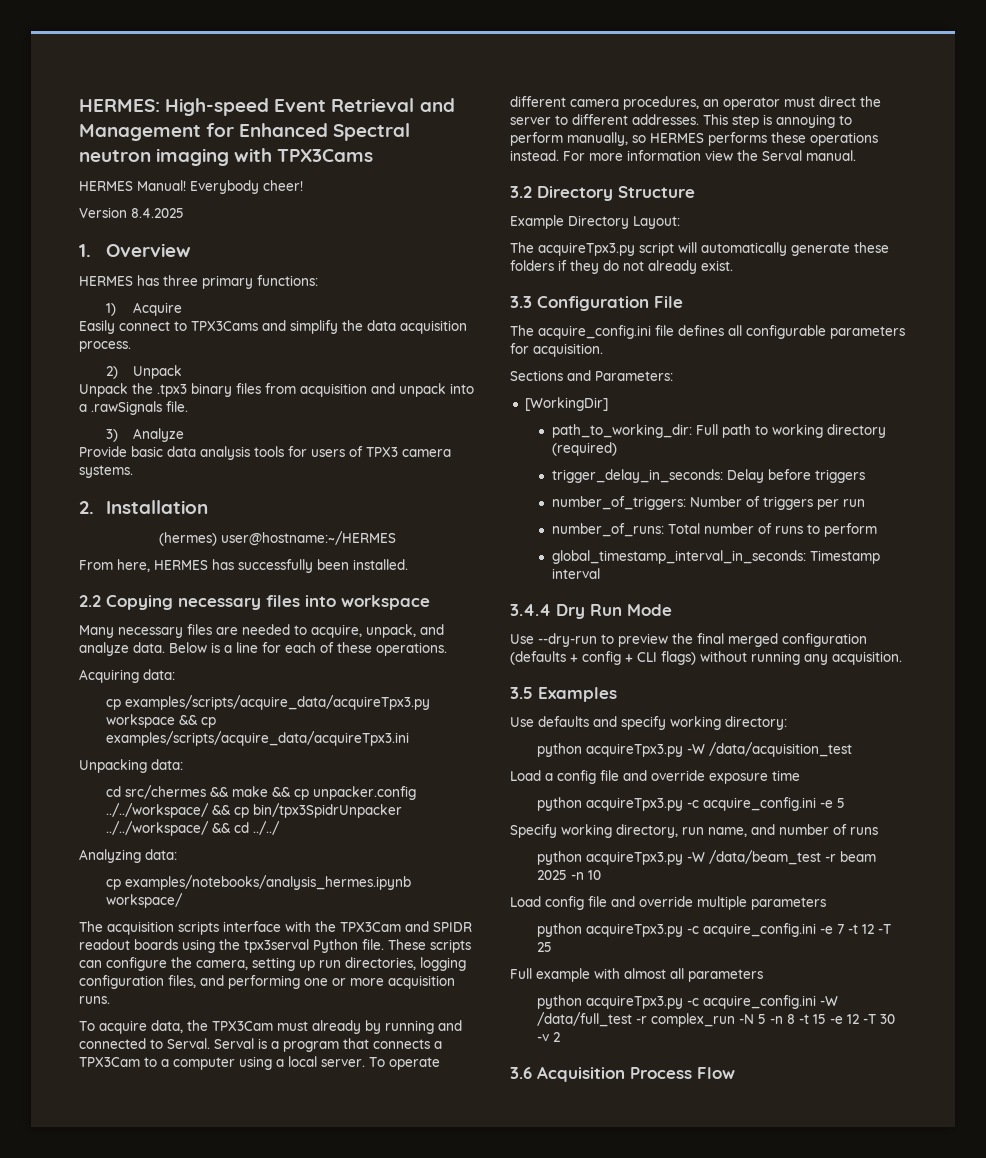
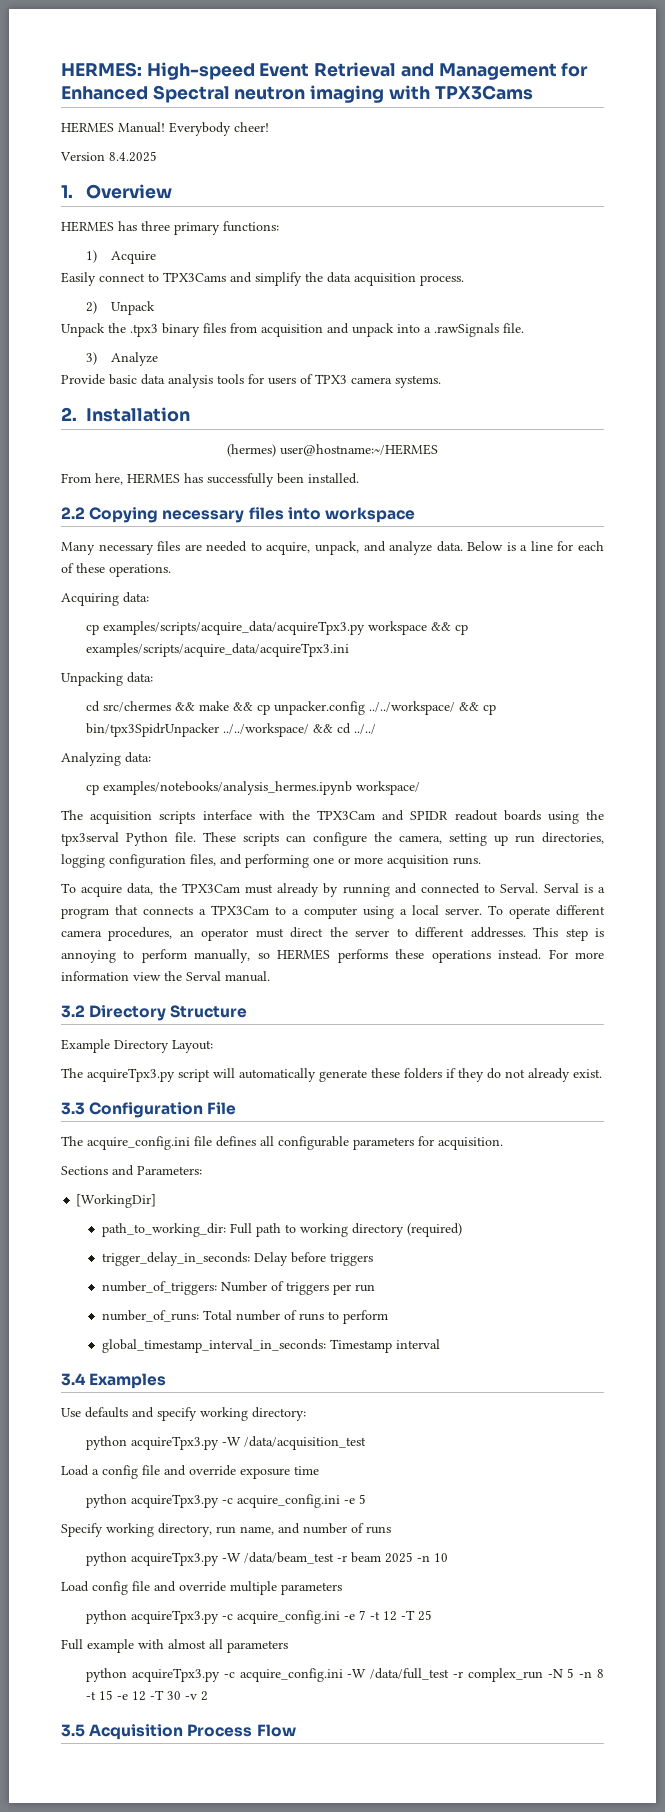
- 3.4.4 Dry Run Mode
- Use --dry-run to preview the final merged configuration (defaults + config + CLI flags) without running any acquisition.
- 3.5 Examples
+ 3.4 Examples
- 3.6 Acquisition Process Flow
+ 3.5 Acquisition Process Flow

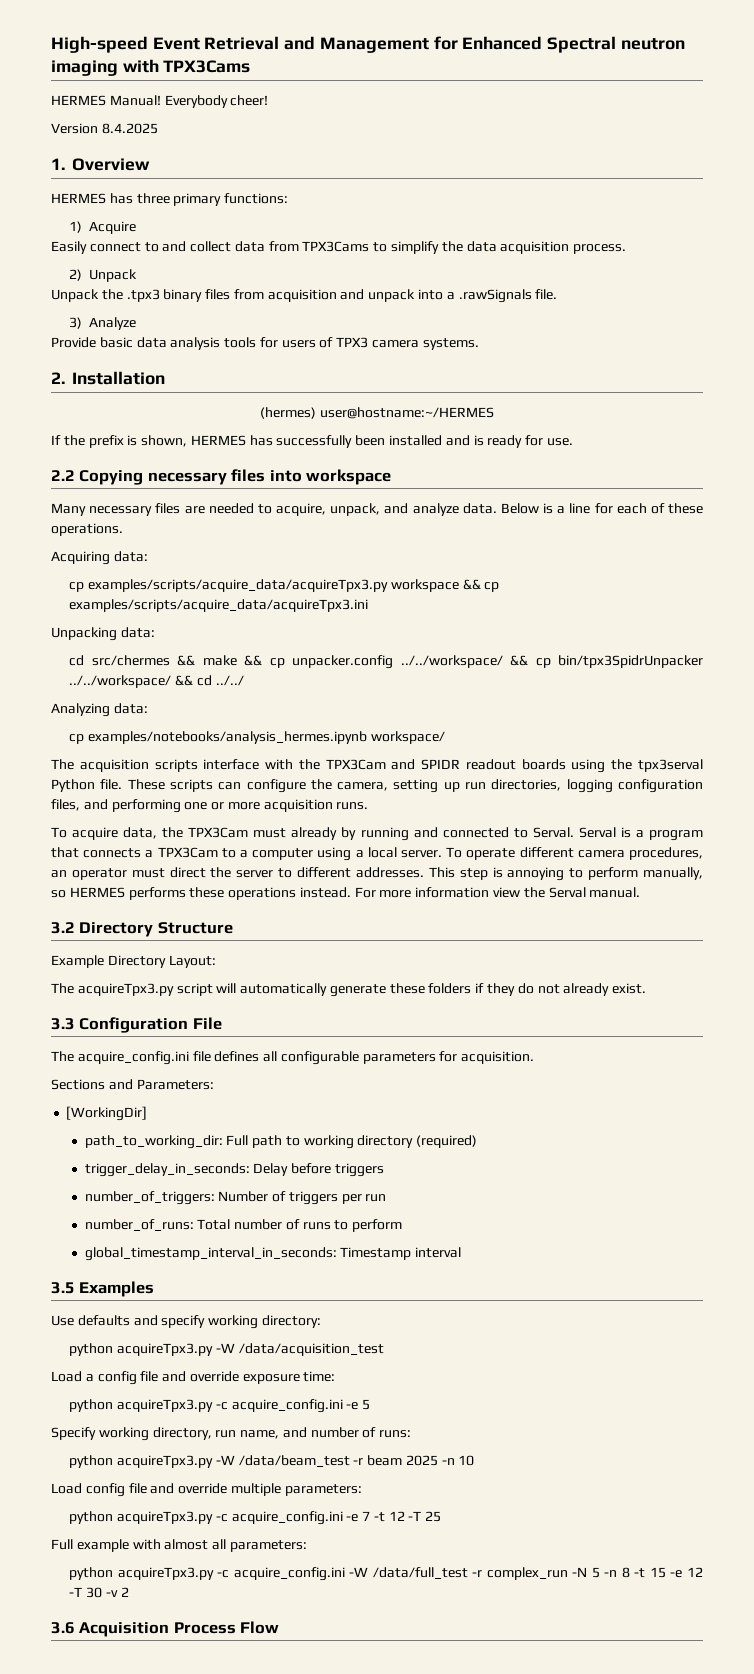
- HERMES: High-speed Event Retrieval and Management for Enhanced Spectral neutron imaging with TPX3Cams
+ High-speed Event Retrieval and Management for Enhanced Spectral neutron imaging with TPX3Cams
- Easily connect to TPX3Cams and simplify the data acquisition process.
+ Easily connect to and collect data from TPX3Cams to simplify the data acquisition process.
- From here, HERMES has successfully been installed.
+ If the prefix is shown, HERMES has successfully been installed and is ready for use.
- 3.4 Examples
+ 3.5 Examples
- Load a config file and override exposure time
+ Load a config file and override exposure time:
- Specify working directory, run name, and number of runs
+ Specify working directory, run name, and number of runs:
- Load config file and override multiple parameters
+ Load config file and override multiple parameters:
- Full example with almost all parameters
+ Full example with almost all parameters:
- 3.5 Acquisition Process Flow
+ 3.6 Acquisition Process Flow

